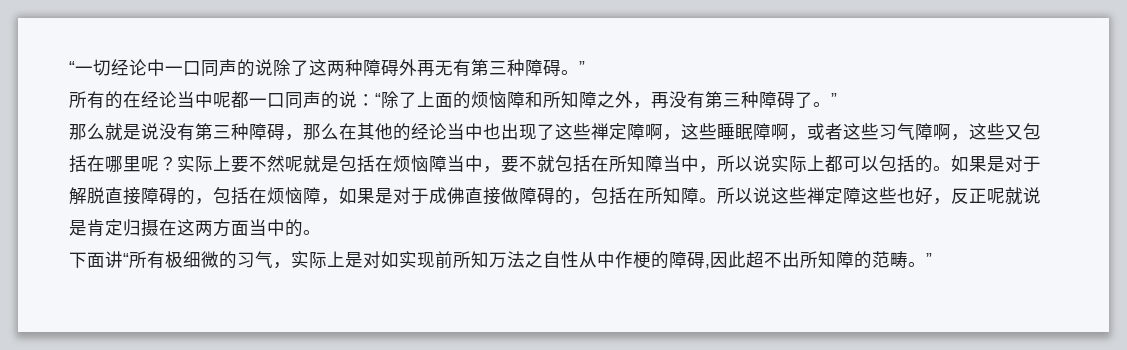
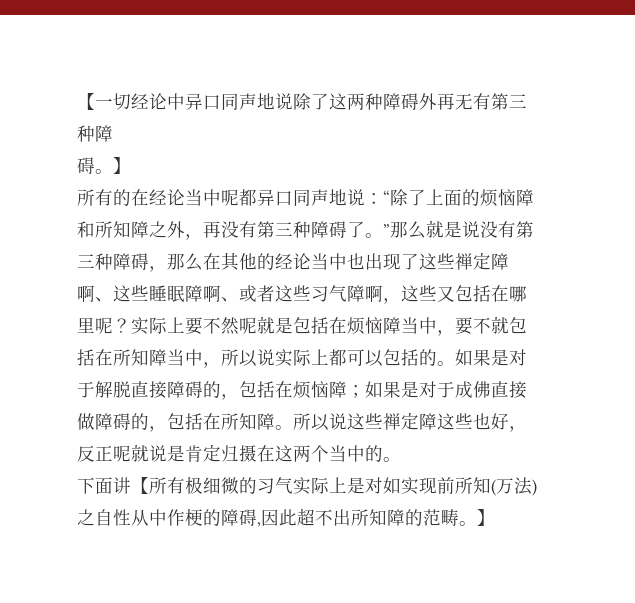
- “一切经论中一口同声的说除了这两种障碍外再无有第三种障碍。”
+ 【一切经论中异口同声地说除了这两种障碍外再无有第三种障
+ 碍。】
- 所有的在经论当中呢都一口同声的说：“除了上面的烦恼障和所知障之外，再没有第三种障碍了。”
- 那么就是说没有第三种障碍，那么在其他的经论当中也出现了这些禅定障啊，这些睡眠障啊，或者这些习气障啊，这些又包括在哪里呢？
+ 所有的在经论当中呢都异口同声地说：“除了上面的烦恼障和所知障之外，再没有第三种障碍了。”那么就是说没有第三种障碍，那么在其他的经论当中也出现了这些禅定障啊、这些睡眠障啊、或者这些习气障啊，这些又包括在哪里呢？
- 如果是对于解脱直接障碍的，包括在烦恼障，如果是对于成佛直接做障碍的，包括在所知障。
+ 如果是对于解脱直接障碍的，包括在烦恼障；如果是对于成佛直接做障碍的，包括在所知障。
- 所以说这些禅定障这些也好，反正呢就说是肯定归摄在这两方面当中的。
+ 所以说这些禅定障这些也好，反正呢就说是肯定归摄在这两个当中的。
- 下面讲“所有极细微的习气，实际上是对如实现前所知万法之自性从中作梗的障碍,因此超不出所知障的范畴。”
+ 下面讲【所有极细微的习气实际上是对如实现前所知(万法)之自性从中作梗的障碍,因此超不出所知障的范畴。】

